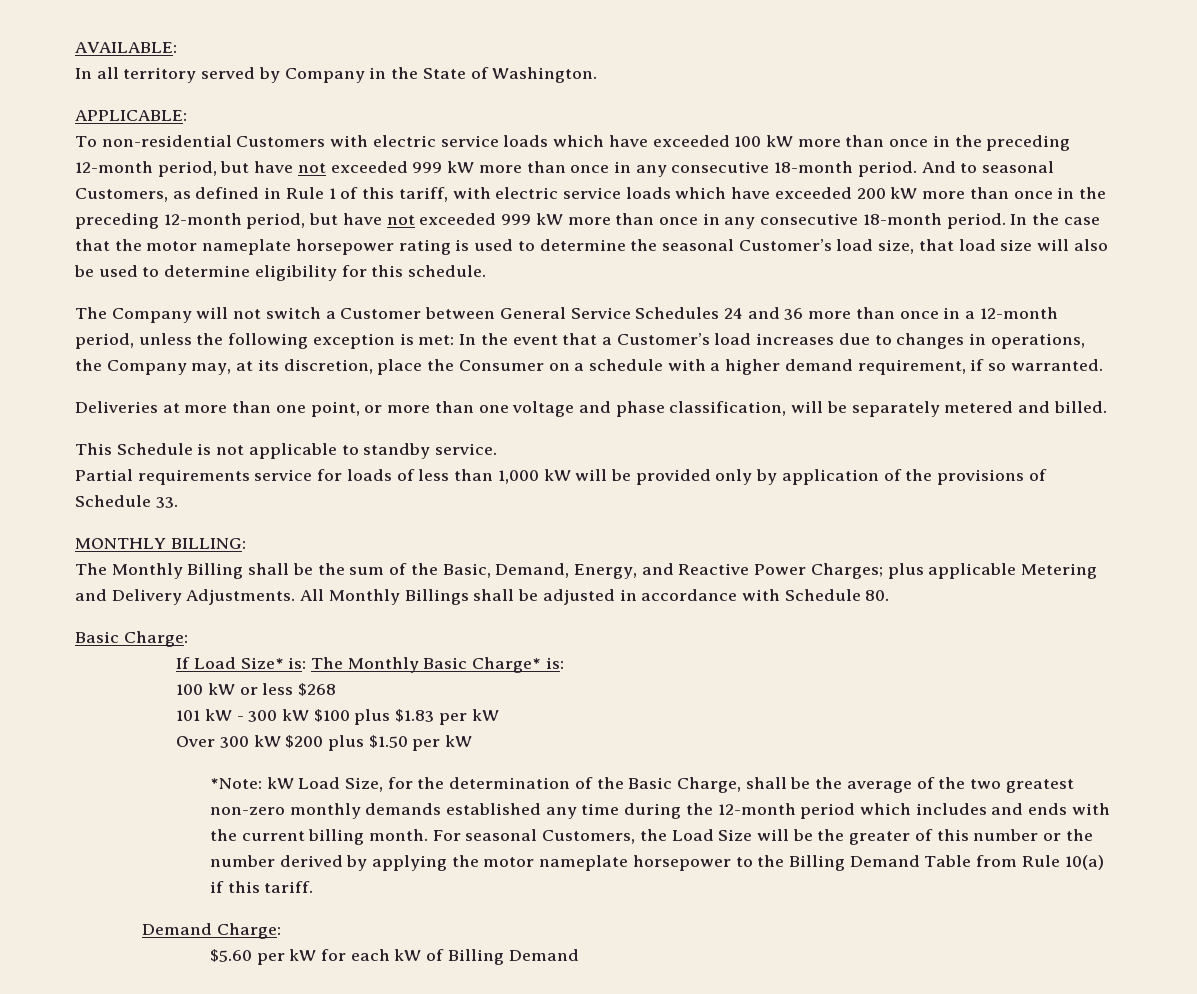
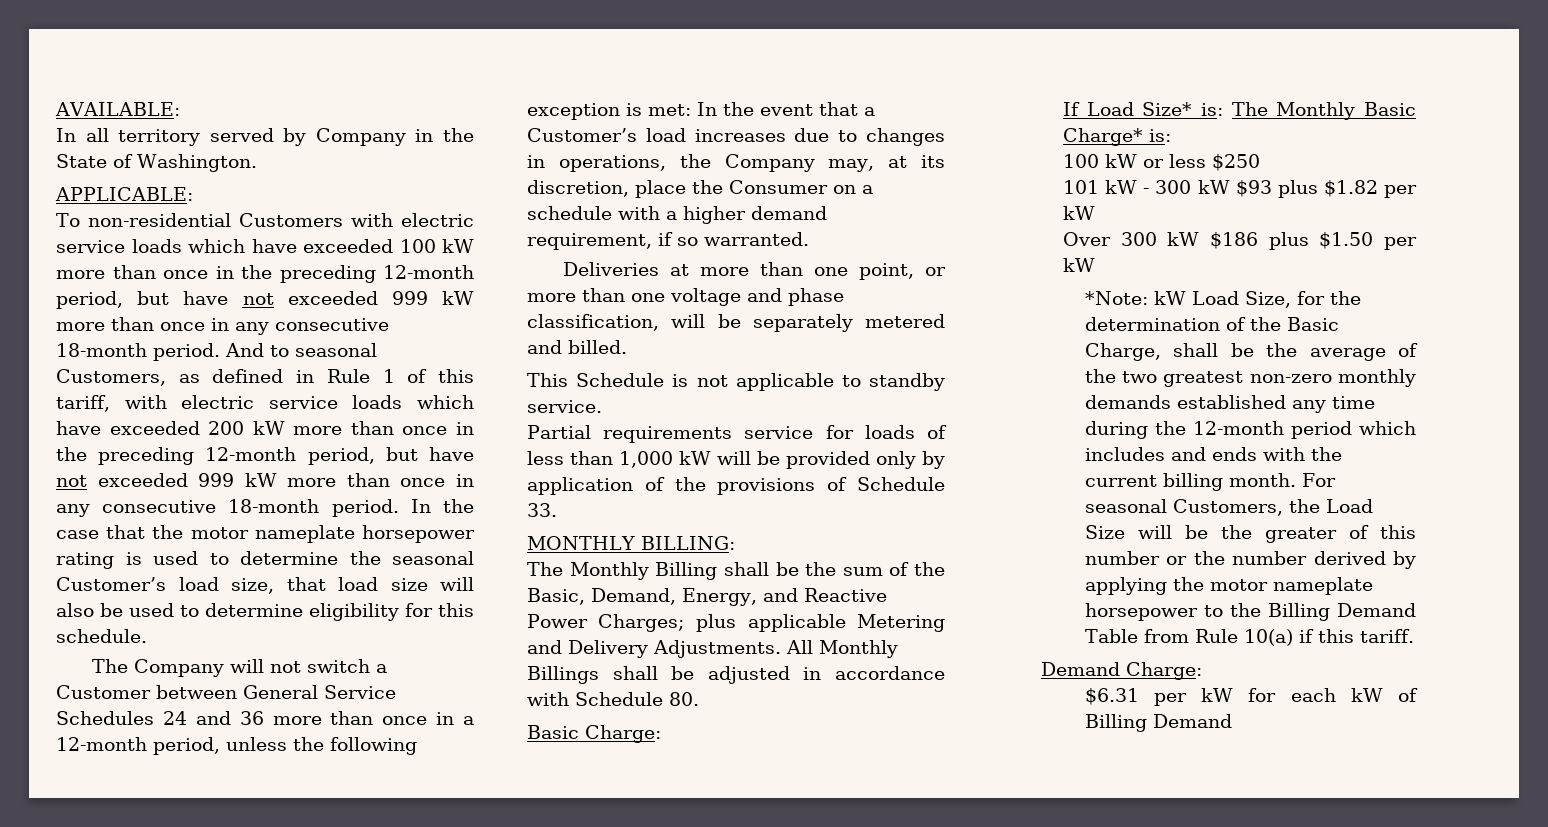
- 100 kW or less $268
+ 100 kW or less $250
- 101 kW - 300 kW $100 plus $1.83 per kW
+ 101 kW - 300 kW $93 plus $1.82 per kW
- Over 300 kW $200 plus $1.50 per kW
+ Over 300 kW $186 plus $1.50 per kW
- $5.60 per kW for each kW of Billing Demand
+ $6.31 per kW for each kW of Billing Demand

